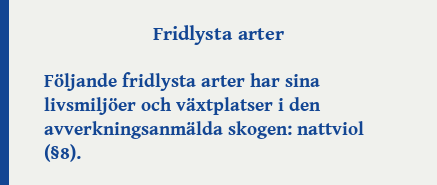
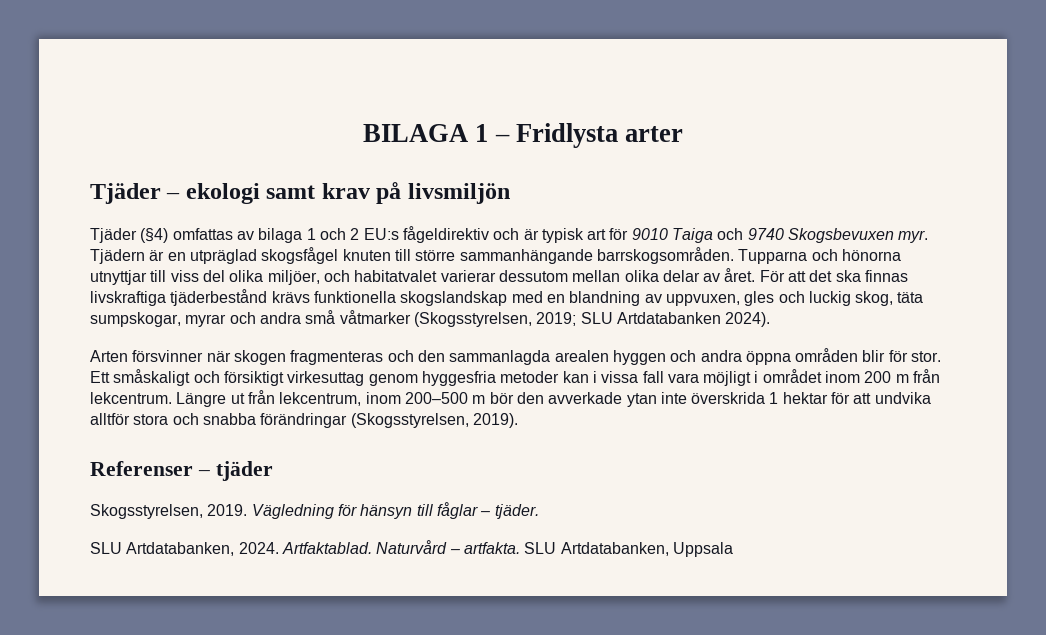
- Fridlysta arter
+ BILAGA 1 – Fridlysta arter
- Följande fridlysta arter har sina livsmiljöer och växtplatser i den avverkningsanmälda skogen: nattviol (§8).
+ Tjäder – ekologi samt krav på livsmiljön
+ Tjäder (§4) omfattas av bilaga 1 och 2 EU:s fågeldirektiv och är typisk art för 9010 Taiga och 9740 Skogsbevuxen myr. Tjädern är en utpräglad skogsfågel knuten till större sammanhängande barrskogsområden. Tupparna och hönorna utnyttjar till viss del olika miljöer, och habitatvalet varierar dessutom mellan olika delar av året. För att det ska finnas livskraftiga tjäderbestånd krävs funktionella skogslandskap med en blandning av uppvuxen, gles och luckig skog, täta sumpskogar, myrar och andra små våtmarker (Skogsstyrelsen, 2019; SLU Artdatabanken 2024).
+ Arten försvinner när skogen fragmenteras och den sammanlagda arealen hyggen och andra öppna områden blir för stor. Ett småskaligt och försiktigt virkesuttag genom hyggesfria metoder kan i vissa fall vara möjligt i området inom 200 m från lekcentrum. Längre ut från lekcentrum, inom 200–500 m bör den avverkade ytan inte överskrida 1 hektar för att undvika alltför stora och snabba förändringar (Skogsstyrelsen, 2019).
+ Referenser – tjäder
+ Skogsstyrelsen, 2019. Vägledning för hänsyn till fåglar – tjäder.
+ SLU Artdatabanken, 2024. Artfaktablad. Naturvård – artfakta. SLU Artdatabanken, Uppsala

